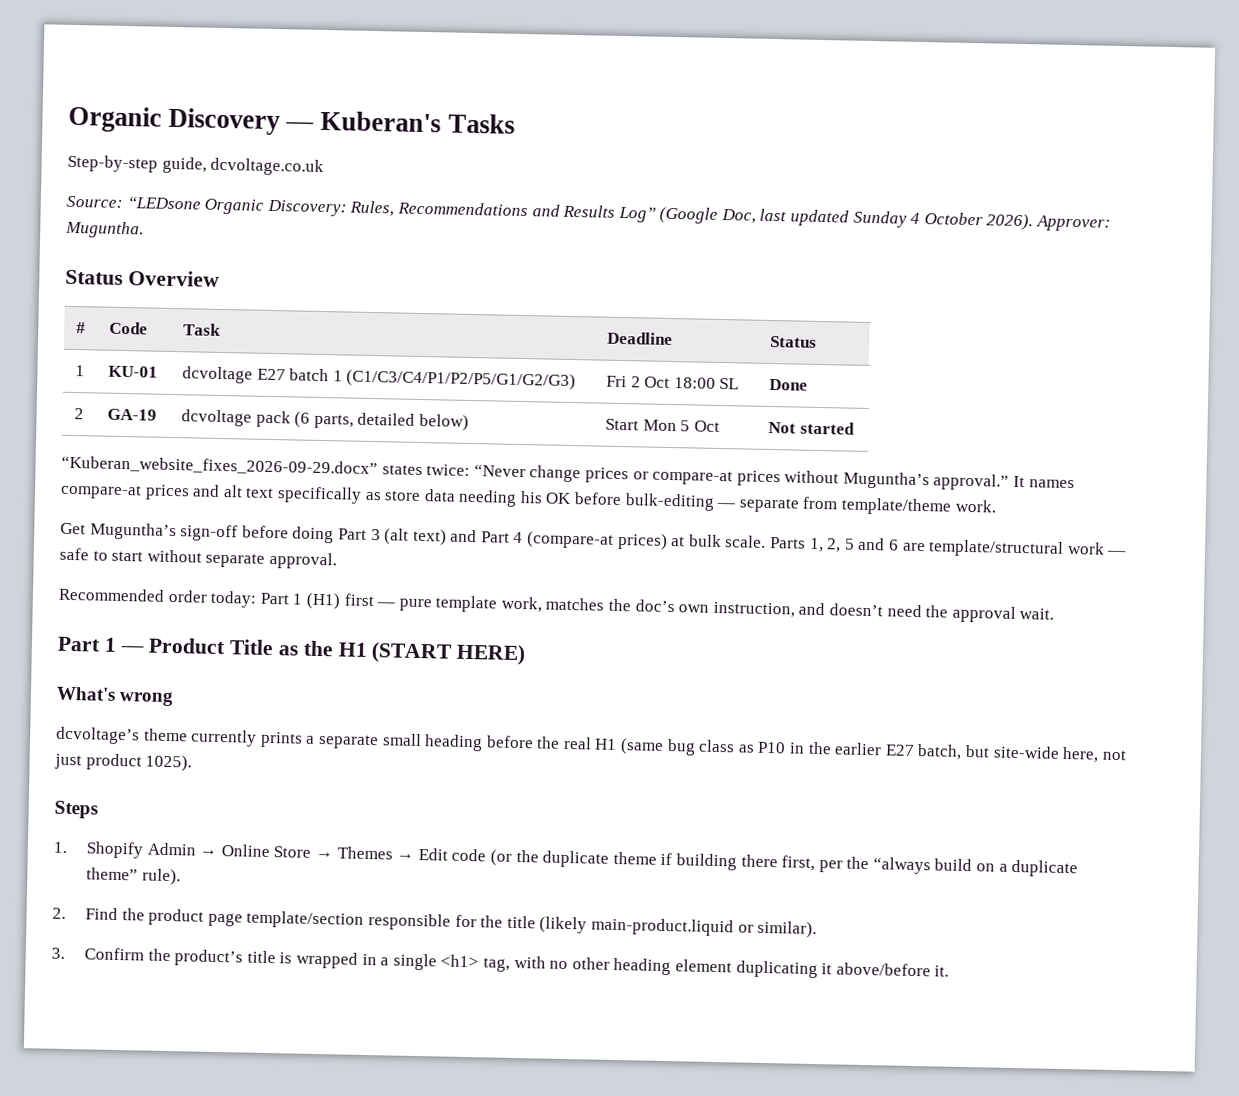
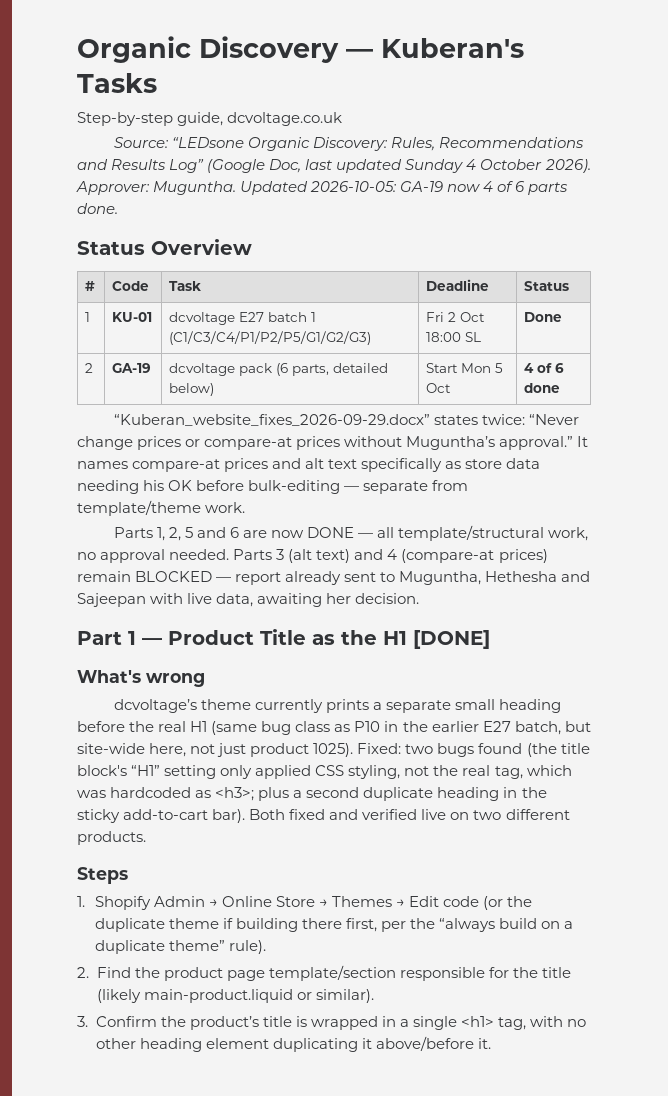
+ Updated 2026-10-05: GA-19 now 4 of 6 parts done.
- 2 | GA-19 | dcvoltage pack (6 parts, detailed below) | Start Mon 5 Oct | Not started
+ 2 | GA-19 | dcvoltage pack (6 parts, detailed below) | Start Mon 5 Oct | 4 of 6 done
- Get Muguntha’s sign-off before doing Part 3 (alt text) and Part 4 (compare-at prices) at bulk scale. Parts 1, 2, 5 and 6 are template/structural work — safe to start without separate approval.
- Recommended order today: Part 1 (H1) first — pure template work, matches the doc’s own instruction, and doesn’t need the approval wait.
+ Parts 1, 2, 5 and 6 are now DONE — all template/structural work, no approval needed. Parts 3 (alt text) and 4 (compare-at prices) remain BLOCKED — report already sent to Muguntha, Hethesha and Sajeepan with live data, awaiting her decision.
- Part 1 — Product Title as the H1 (START HERE)
+ Part 1 — Product Title as the H1 [DONE]
+ Fixed: two bugs found (the title block's “H1” setting only applied CSS styling, not the real tag, which was hardcoded as <h3>; plus a second duplicate heading in the sticky add-to-cart bar). Both fixed and verified live on two different products.

